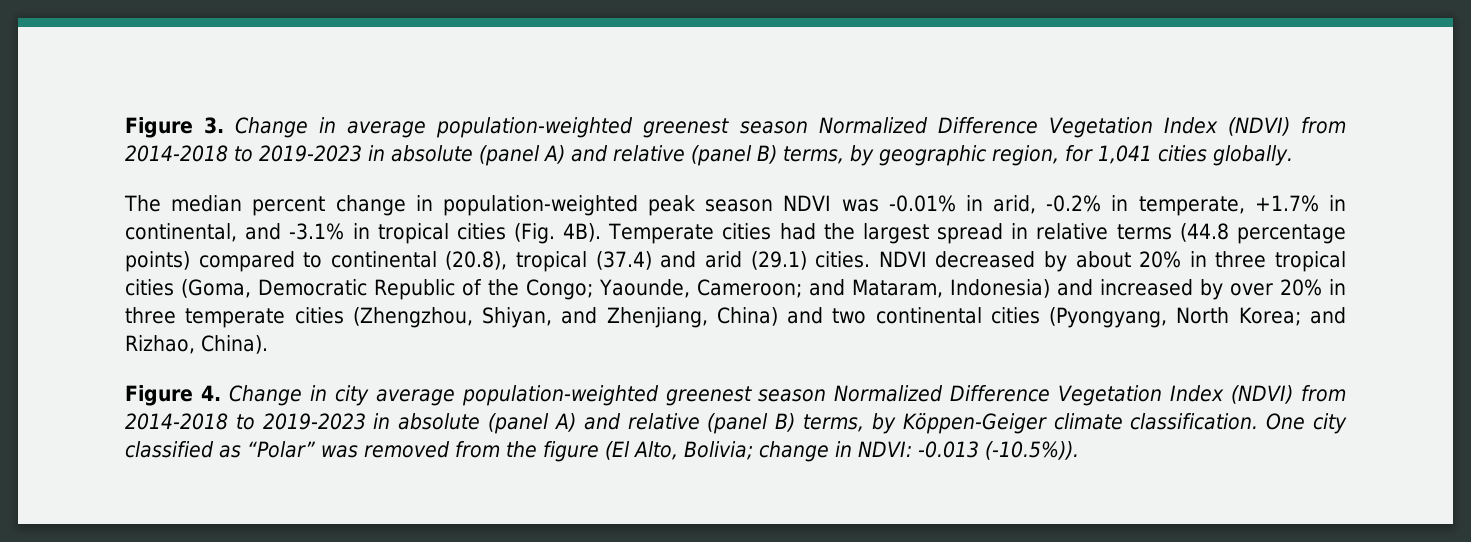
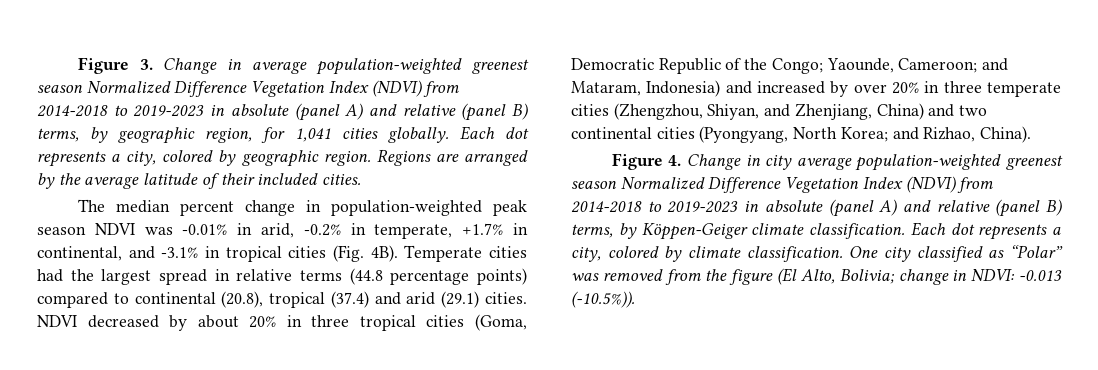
+ Each dot represents a city, colored by geographic region. Regions are arranged by the average latitude of their included cities.
+ Each dot represents a city, colored by climate classification.

